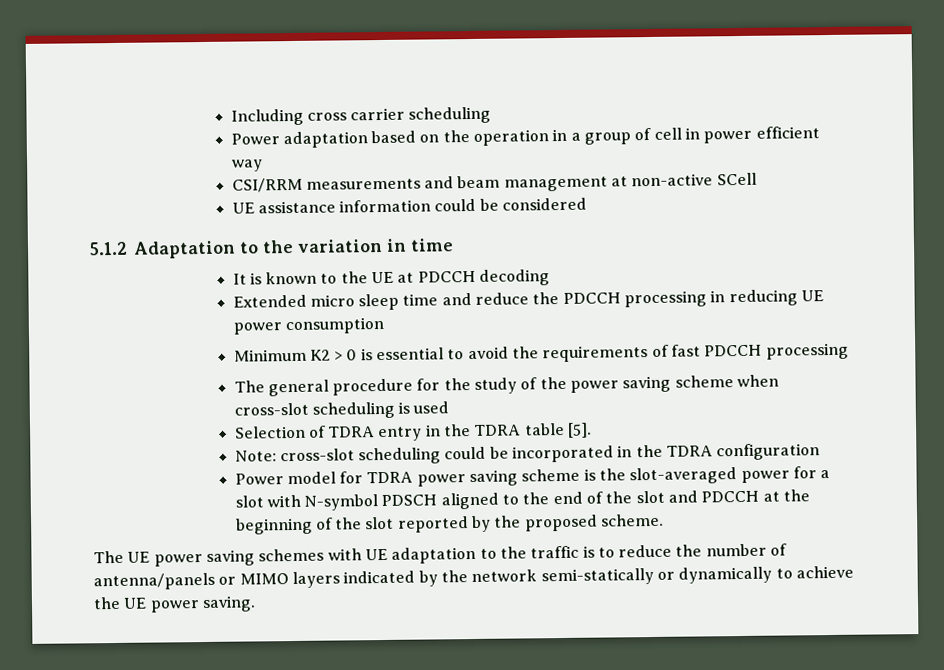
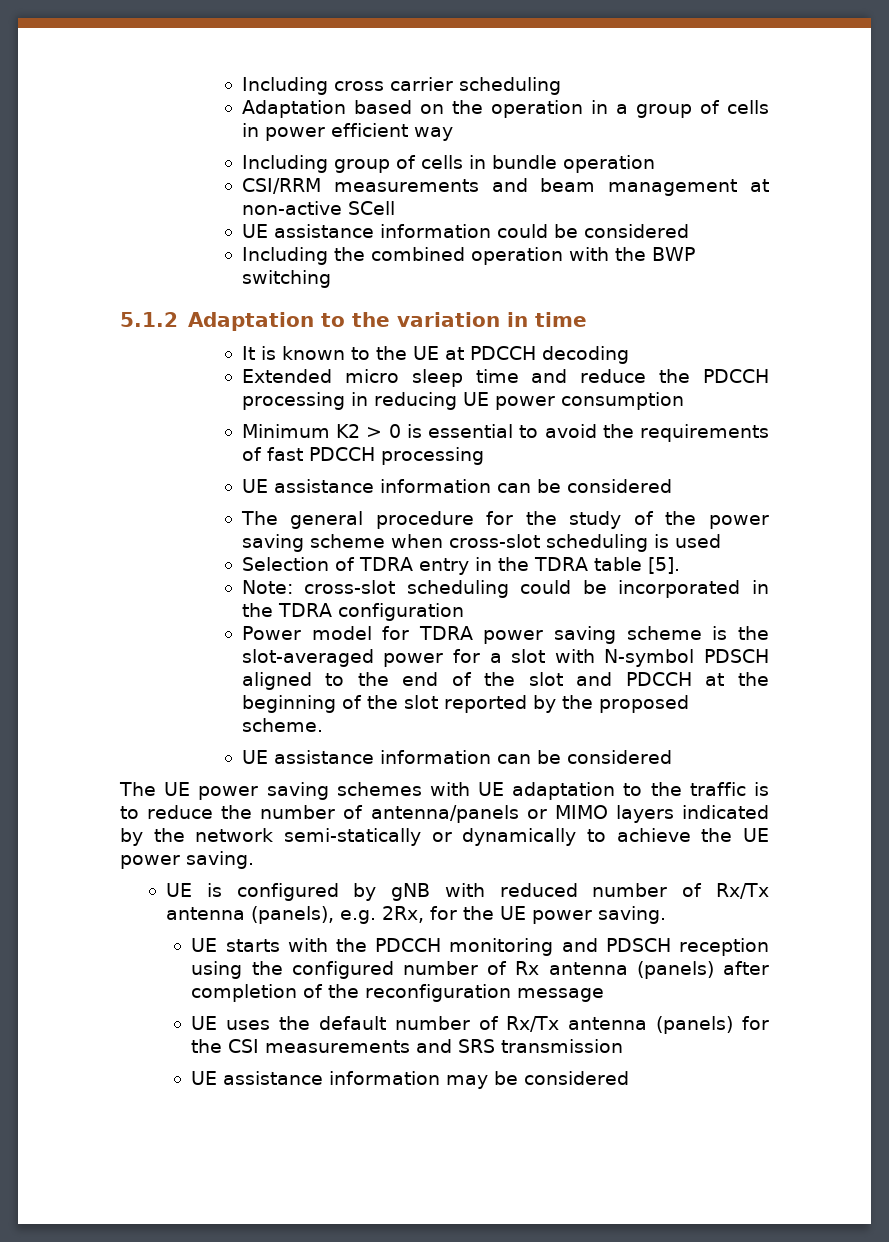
- Power adaptation based on the operation in a group of cell in power efficient way
+ Adaptation based on the operation in a group of cells in power efficient way
+ Including group of cells in bundle operation
+ Including the combined operation with the BWP switching
  Minimum K2 > 0 is essential to avoid the requirements of fast PDCCH processing
+ UE assistance information can be considered
  Power model for TDRA power saving scheme is the slot-averaged power for a slot with N-symbol PDSCH aligned to the end of the slot and PDCCH at the beginning of the slot reported by the proposed scheme.
+ UE assistance information can be considered
+ UE is configured by gNB with reduced number of Rx/Tx antenna (panels), e.g. 2Rx, for the UE power saving.
+ UE starts with the PDCCH monitoring and PDSCH reception using the configured number of Rx antenna (panels) after completion of the reconfiguration message
+ UE uses the default number of Rx/Tx antenna (panels) for the CSI measurements and SRS transmission
+ UE assistance information may be considered

